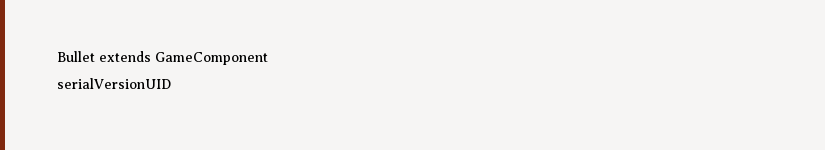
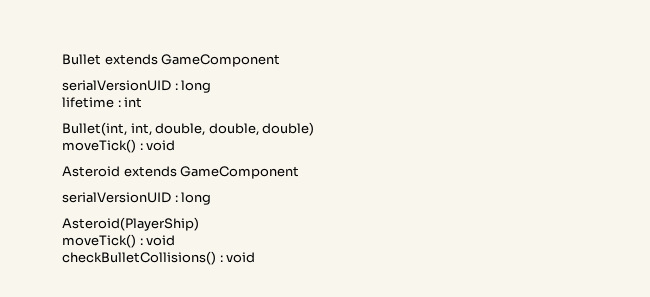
  Bullet extends GameComponent
- serialVersionUID
+ serialVersionUID : long
+ lifetime : int
+ Bullet(int, int, double, double, double)
+ moveTick() : void
+ Asteroid extends GameComponent
+ serialVersionUID : long
+ Asteroid(PlayerShip)
+ moveTick() : void
+ checkBulletCollisions() : void

